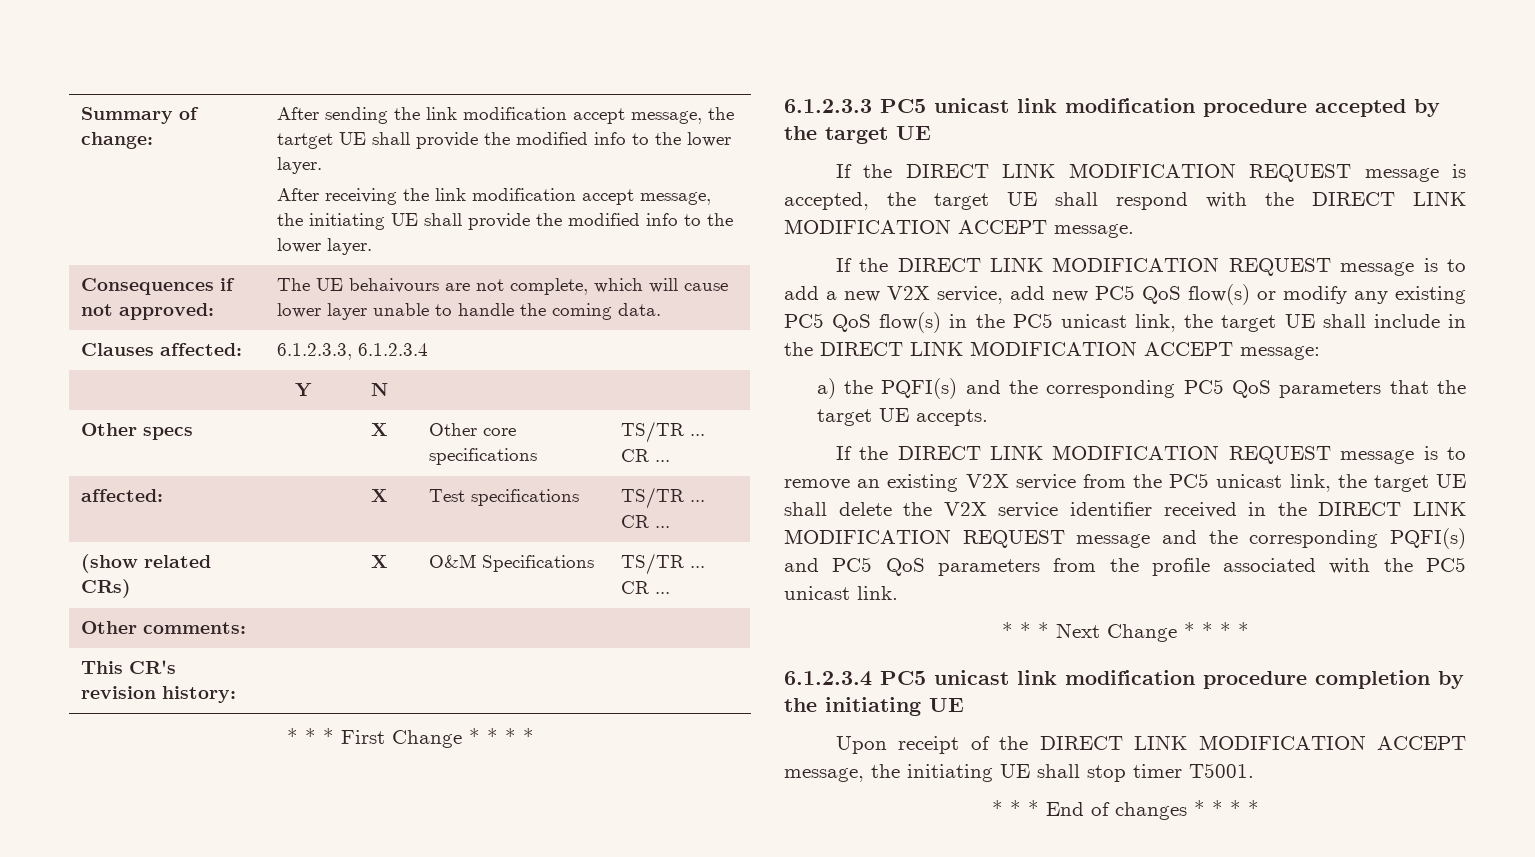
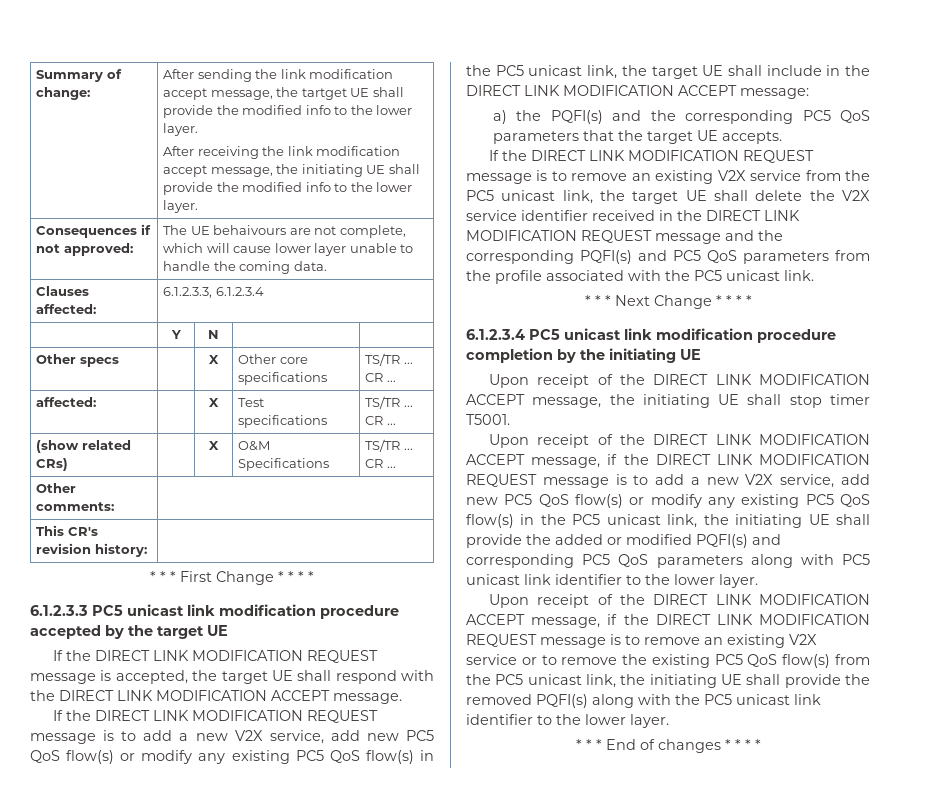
+ Upon receipt of the DIRECT LINK MODIFICATION ACCEPT message, if the DIRECT LINK MODIFICATION REQUEST message is to add a new V2X service, add new PC5 QoS flow(s) or modify any existing PC5 QoS flow(s) in the PC5 unicast link, the initiating UE shall provide the added or modified PQFI(s) and corresponding PC5 QoS parameters along with PC5 unicast link identifier to the lower layer.
+ Upon receipt of the DIRECT LINK MODIFICATION ACCEPT message, if the DIRECT LINK MODIFICATION REQUEST message is to remove an existing V2X service or to remove the existing PC5 QoS flow(s) from the PC5 unicast link, the initiating UE shall provide the removed PQFI(s) along with the PC5 unicast link identifier to the lower layer.

